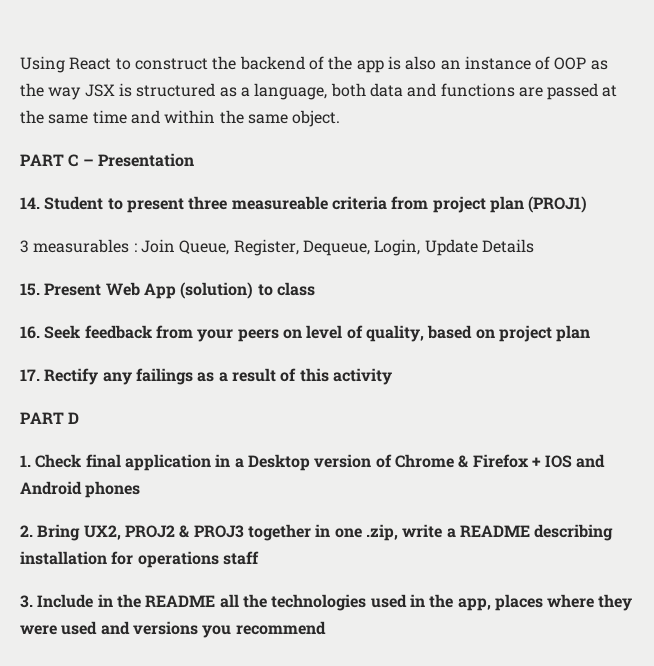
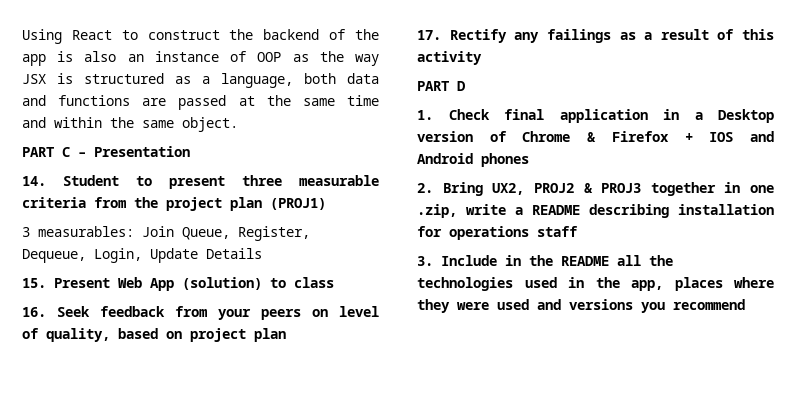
- 14. Student to present three measureable criteria from project plan (PROJ1)
+ 14. Student to present three measurable criteria from the project plan (PROJ1)
- 3 measurables : Join Queue, Register, Dequeue, Login, Update Details
+ 3 measurables: Join Queue, Register, Dequeue, Login, Update Details

